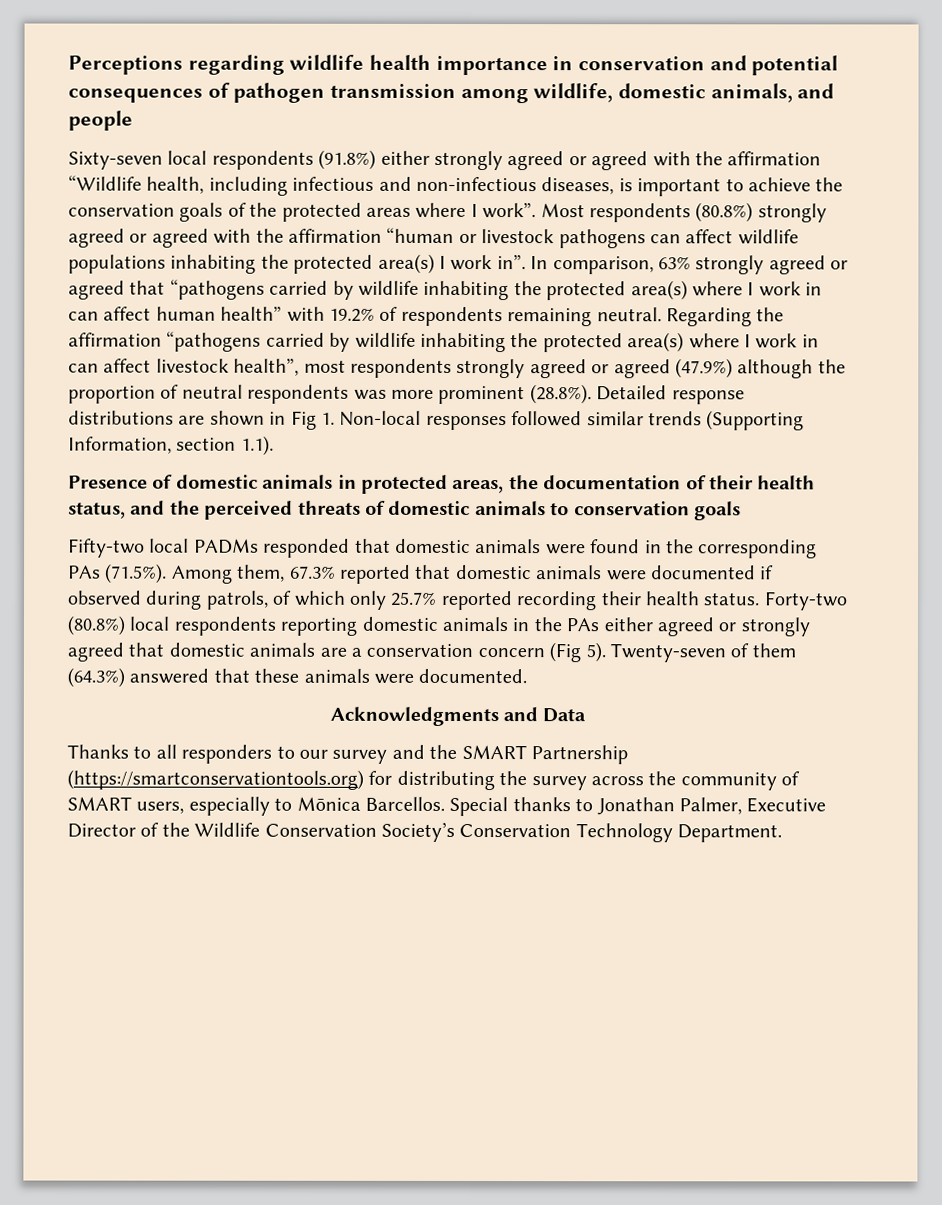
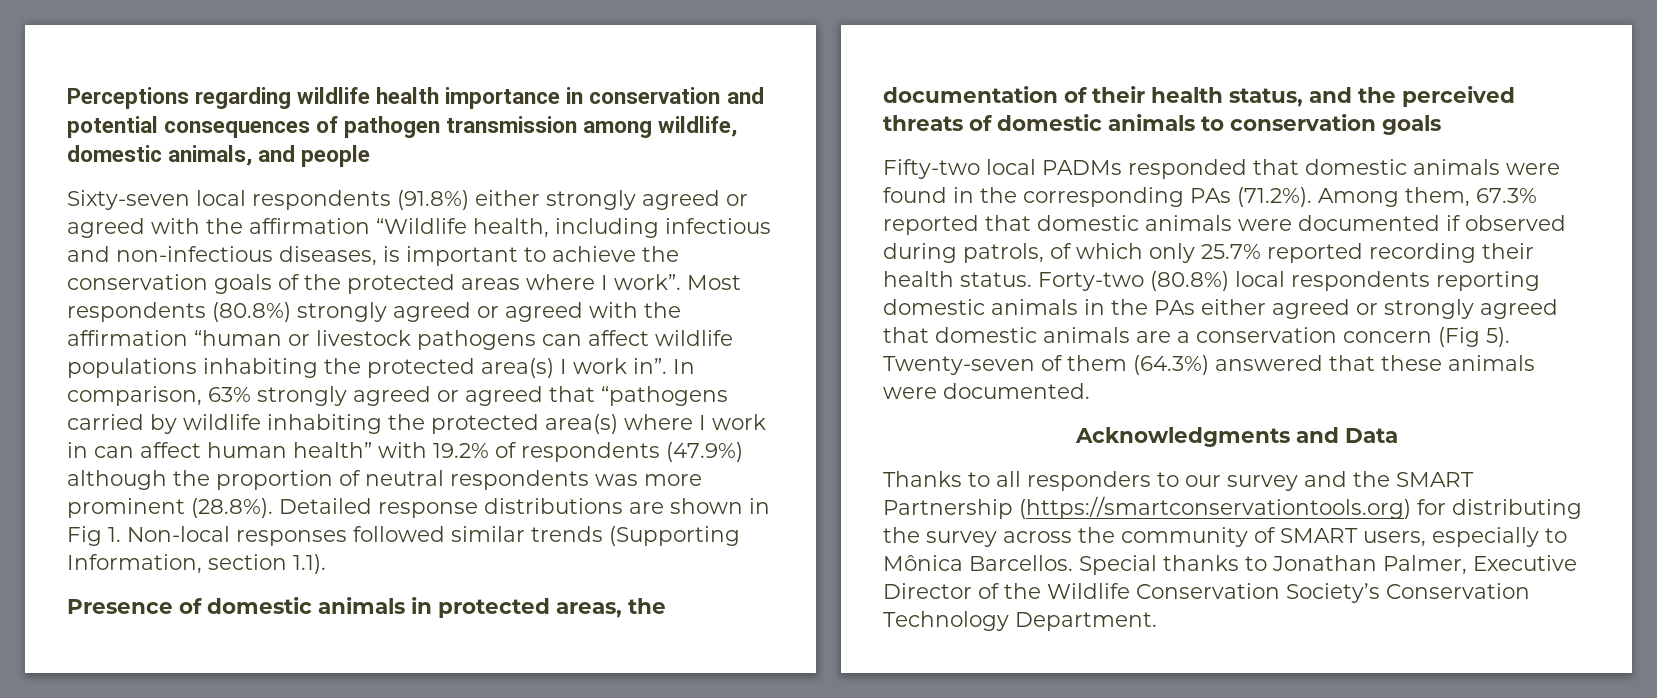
- In comparison, 63% strongly agreed or agreed that “pathogens carried by wildlife inhabiting the protected area(s) where I work in can affect human health” with 19.2% of respondents remaining neutral. Regarding the affirmation “pathogens carried by wildlife inhabiting the protected area(s) where I work in can affect livestock health”, most respondents strongly agreed or agreed (47.9%) although the proportion of neutral respondents was more prominent (28.8%). Detailed response distributions are shown in Fig 1. Non-local responses followed similar trends (Supporting Information, section 1.1).
+ In comparison, 63% strongly agreed or agreed that “pathogens carried by wildlife inhabiting the protected area(s) where I work in can affect human health” with 19.2% of respondents (47.9%) although the proportion of neutral respondents was more prominent (28.8%). Detailed response distributions are shown in Fig 1. Non-local responses followed similar trends (Supporting Information, section 1.1).
- Fifty-two local PADMs responded that domestic animals were found in the corresponding PAs (71.5%). Among them, 67.3% reported that domestic animals were documented if observed during patrols, of which only 25.7% reported recording their health status.
+ Fifty-two local PADMs responded that domestic animals were found in the corresponding PAs (71.2%). Among them, 67.3% reported that domestic animals were documented if observed during patrols, of which only 25.7% reported recording their health status.
- Thanks to all responders to our survey and the SMART Partnership (https://smartconservationtools.org) for distributing the survey across the community of SMART users, especially to Mōnica Barcellos.
+ Thanks to all responders to our survey and the SMART Partnership (https://smartconservationtools.org) for distributing the survey across the community of SMART users, especially to Mônica Barcellos.

